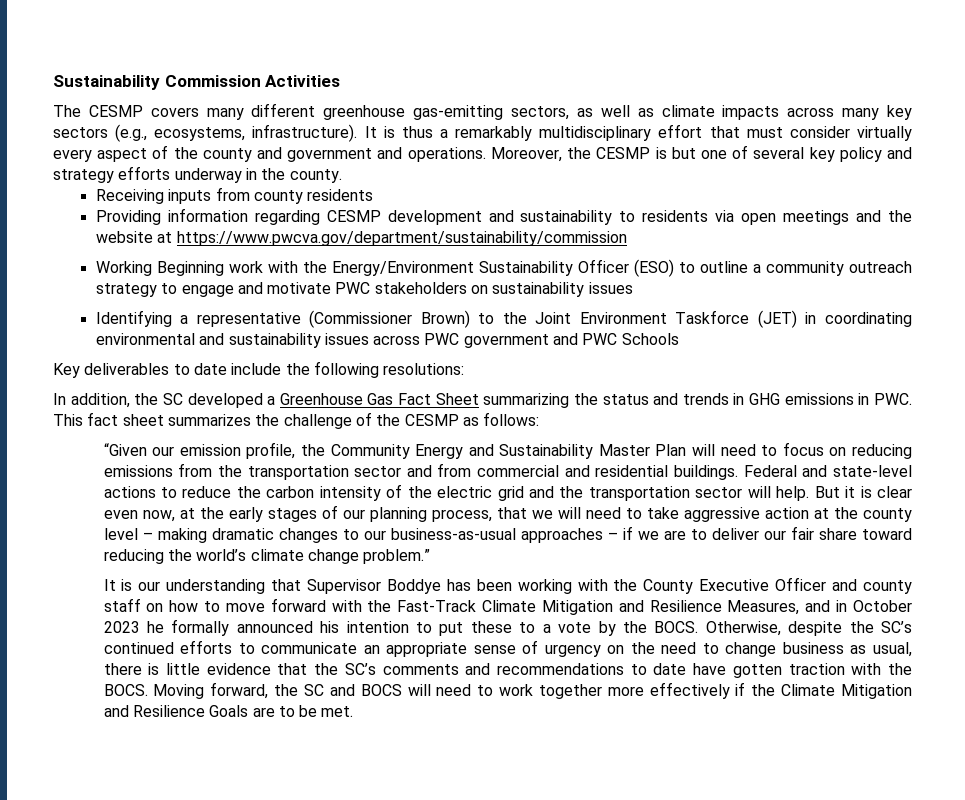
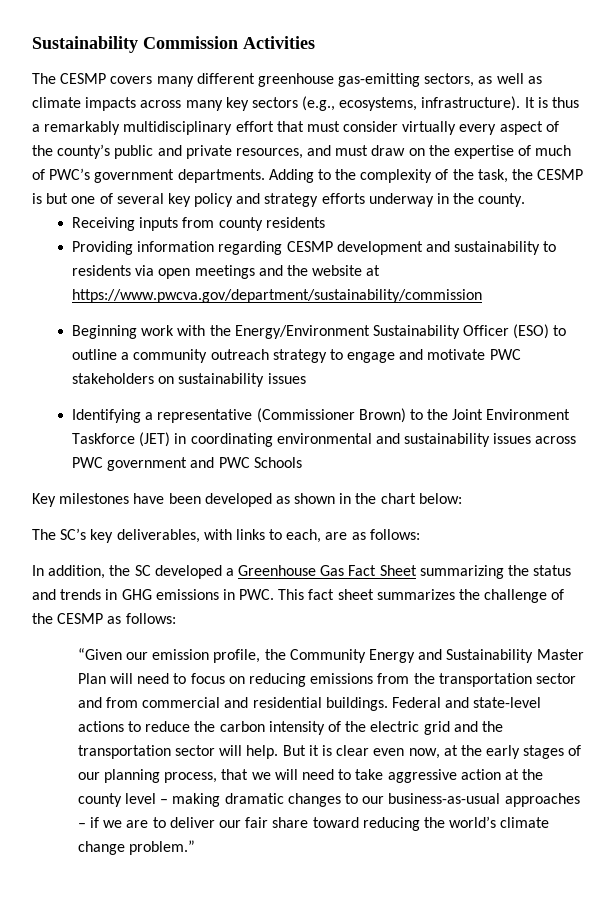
- It is thus a remarkably multidisciplinary effort that must consider virtually every aspect of the county and government and operations. Moreover, the CESMP is but one of several key policy and strategy efforts underway in the county.
+ It is thus a remarkably multidisciplinary effort that must consider virtually every aspect of the county’s public and private resources, and must draw on the expertise of much of PWC’s government departments. Adding to the complexity of the task, the CESMP is but one of several key policy and strategy efforts underway in the county.
- Working Beginning work with the Energy/Environment Sustainability Officer (ESO) to outline a community outreach strategy to engage and motivate PWC stakeholders on sustainability issues
+ Beginning work with the Energy/Environment Sustainability Officer (ESO) to outline a community outreach strategy to engage and motivate PWC stakeholders on sustainability issues
- Key deliverables to date include the following resolutions:
+ Key milestones have been developed as shown in the chart below:
+ The SC’s key deliverables, with links to each, are as follows:
- It is our understanding that Supervisor Boddye has been working with the County Executive Officer and county staff on how to move forward with the Fast-Track Climate Mitigation and Resilience Measures, and in October 2023 he formally announced his intention to put these to a vote by the BOCS. Otherwise, despite the SC’s continued efforts to communicate an appropriate sense of urgency on the need to change business as usual, there is little evidence that the SC’s comments and recommendations to date have gotten traction with the BOCS. Moving forward, the SC and BOCS will need to work together more effectively if the Climate Mitigation and Resilience Goals are to be met.

